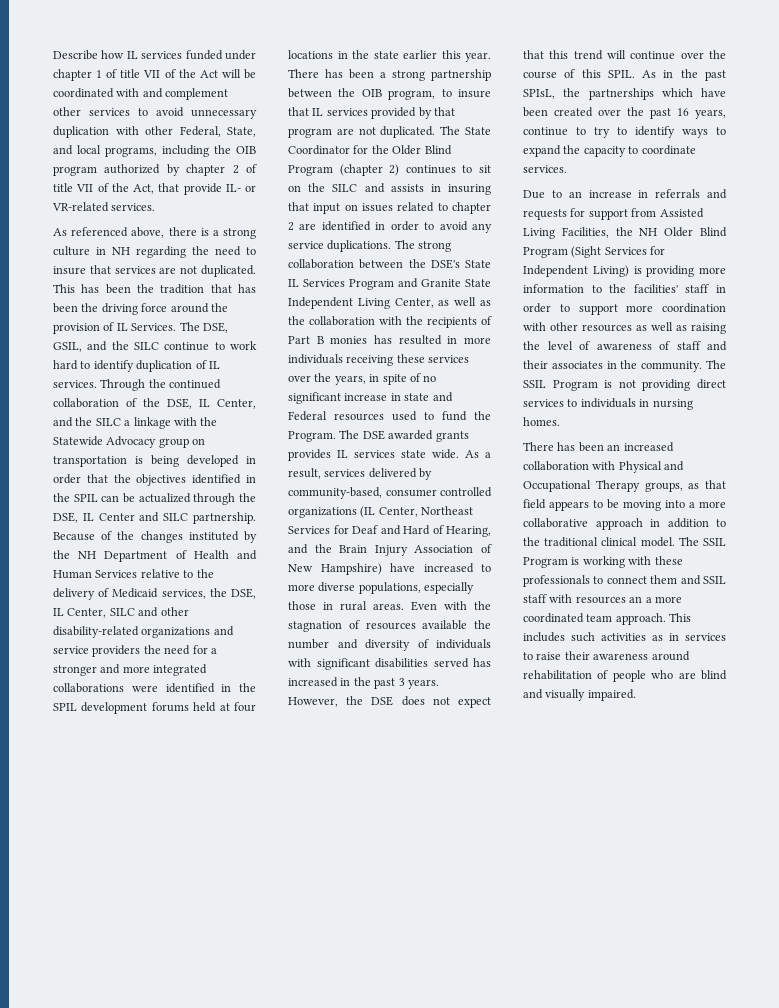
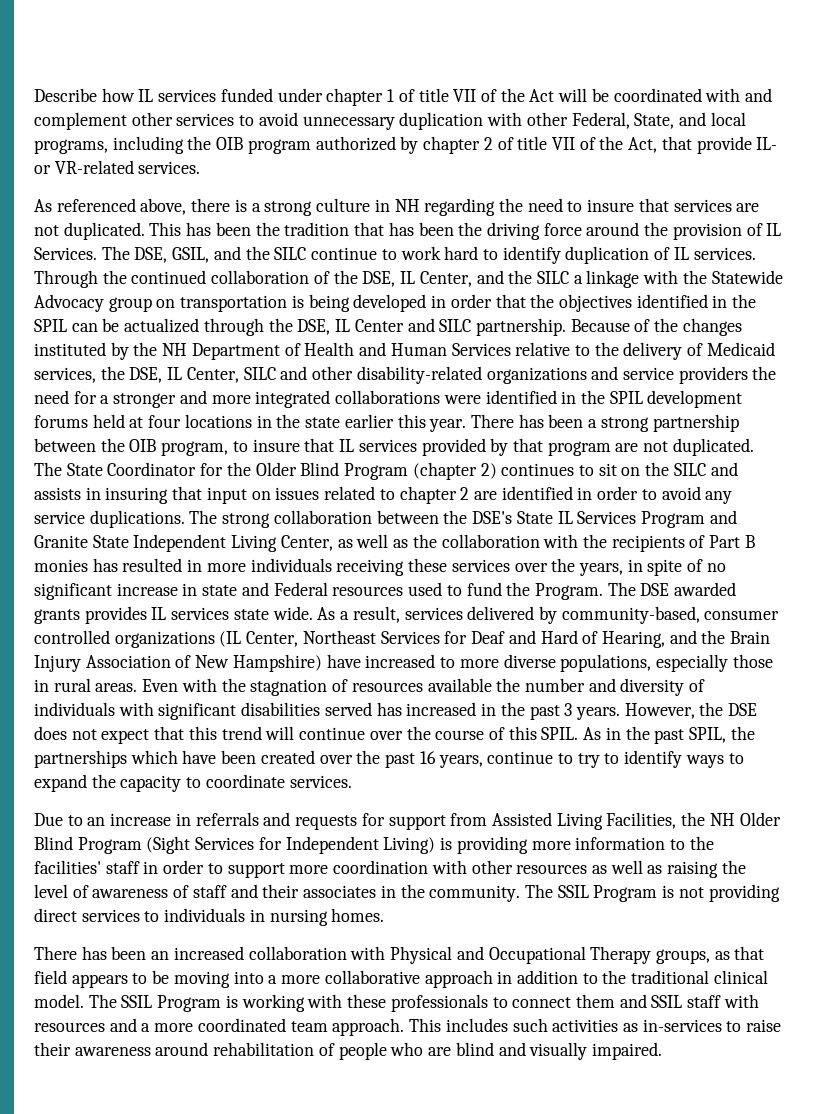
- As in the past SPIsL, the partnerships which have been created over the past 16 years, continue to try to identify ways to expand the capacity to coordinate services.
+ As in the past SPIL, the partnerships which have been created over the past 16 years, continue to try to identify ways to expand the capacity to coordinate services.
- The SSIL Program is working with these professionals to connect them and SSIL staff with resources an a more coordinated team approach.
+ The SSIL Program is working with these professionals to connect them and SSIL staff with resources and a more coordinated team approach.
- This includes such activities as in services to raise their awareness around rehabilitation of people who are blind and visually impaired.
+ This includes such activities as in-services to raise their awareness around rehabilitation of people who are blind and visually impaired.

